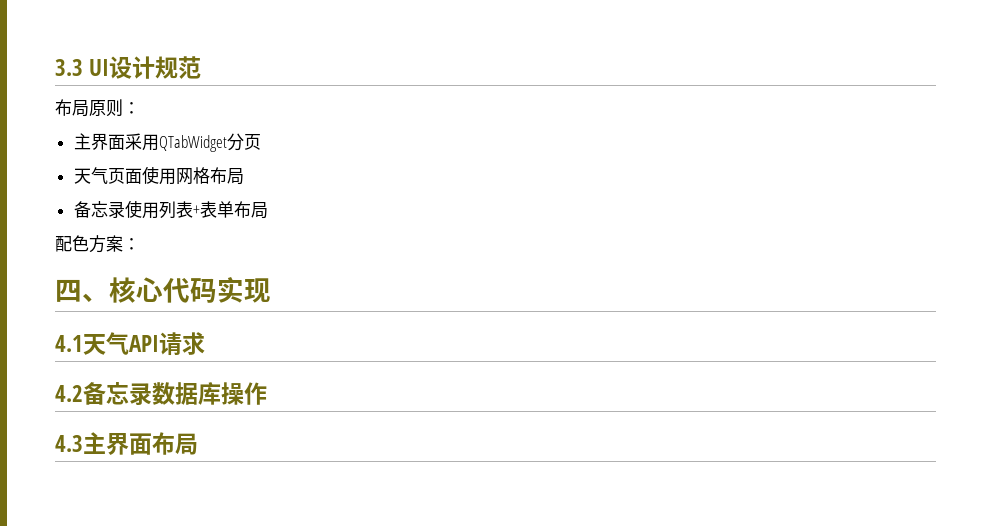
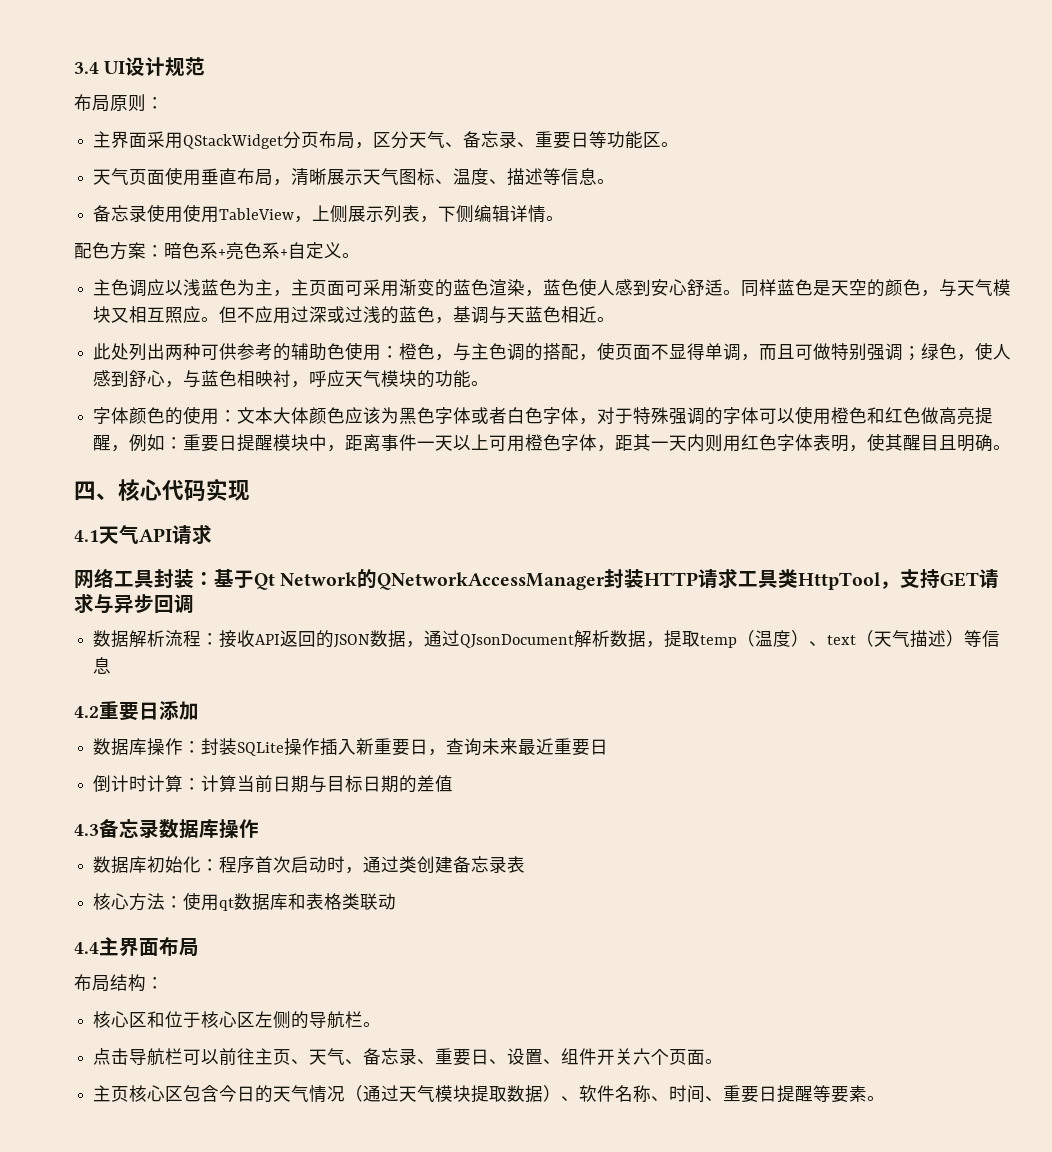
- 3.3 UI设计规范
+ 3.4 UI设计规范
- 主界面采用QTabWidget分页
+ 主界面采用QStackWidget分页布局，区分天气、备忘录、重要日等功能区。
- 天气页面使用网格布局
- 备忘录使用列表+表单布局
- 配色方案：
+ 天气页面使用垂直布局，清晰展示天气图标、温度、描述等信息。
+ 备忘录使用使用TableView，上侧展示列表，下侧编辑详情。
+ 配色方案：暗色系+亮色系+自定义。
+ 主色调应以浅蓝色为主，主页面可采用渐变的蓝色渲染，蓝色使人感到安心舒适。同样蓝色是天空的颜色，与天气模块又相互照应。但不应用过深或过浅的蓝色，基调与天蓝色相近。
+ 此处列出两种可供参考的辅助色使用：橙色，与主色调的搭配，使页面不显得单调，而且可做特别强调；绿色，使人感到舒心，与蓝色相映衬，呼应天气模块的功能。
+ 字体颜色的使用：文本大体颜色应该为黑色字体或者白色字体，对于特殊强调的字体可以使用橙色和红色做高亮提醒，例如：重要日提醒模块中，距离事件一天以上可用橙色字体，距其一天内则用红色字体表明，使其醒目且明确。
- 4.2备忘录数据库操作
- 4.3主界面布局
+ 网络工具封装：基于Qt Network的QNetworkAccessManager封装HTTP请求工具类HttpTool，支持GET请求与异步回调
+ 数据解析流程：接收API返回的JSON数据，通过QJsonDocument解析数据，提取temp（温度）、text（天气描述）等信息
+ 4.2重要日添加
+ 数据库操作：封装SQLite操作插入新重要日，查询未来最近重要日
+ 倒计时计算：计算当前日期与目标日期的差值
+ 4.3备忘录数据库操作
+ 数据库初始化：程序首次启动时，通过类创建备忘录表
+ 核心方法：使用qt数据库和表格类联动
+ 4.4主界面布局
+ 布局结构：
+ 核心区和位于核心区左侧的导航栏。
+ 点击导航栏可以前往主页、天气、备忘录、重要日、设置、组件开关六个页面。
+ 主页核心区包含今日的天气情况（通过天气模块提取数据）、软件名称、时间、重要日提醒等要素。

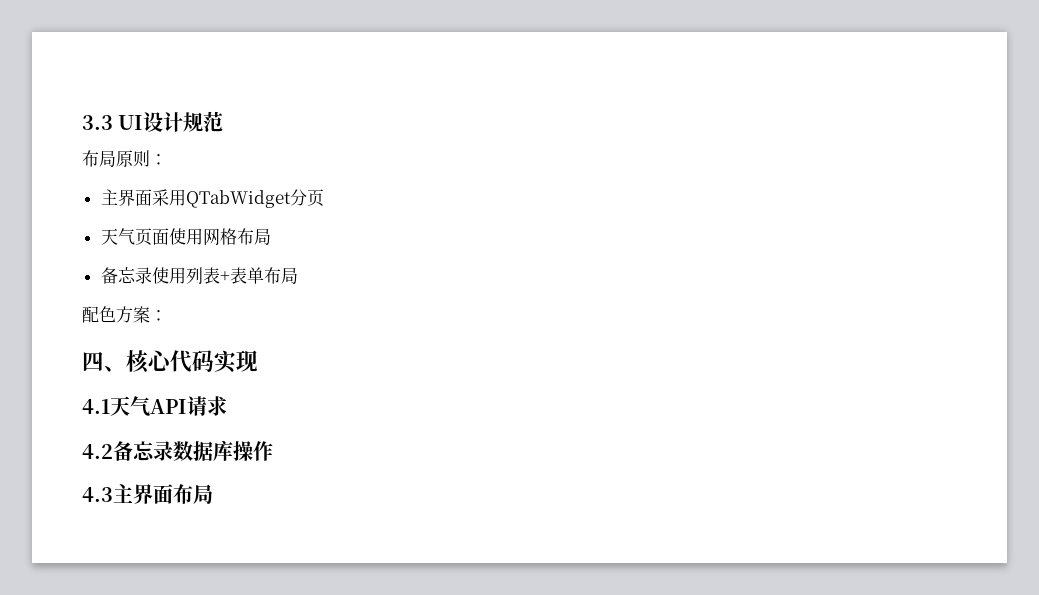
- 3.4 UI设计规范
+ 3.3 UI设计规范
- 主界面采用QStackWidget分页布局，区分天气、备忘录、重要日等功能区。
+ 主界面采用QTabWidget分页
- 天气页面使用垂直布局，清晰展示天气图标、温度、描述等信息。
- 备忘录使用使用TableView，上侧展示列表，下侧编辑详情。
- 配色方案：暗色系+亮色系+自定义。
- 主色调应以浅蓝色为主，主页面可采用渐变的蓝色渲染，蓝色使人感到安心舒适。同样蓝色是天空的颜色，与天气模块又相互照应。但不应用过深或过浅的蓝色，基调与天蓝色相近。
- 此处列出两种可供参考的辅助色使用：橙色，与主色调的搭配，使页面不显得单调，而且可做特别强调；绿色，使人感到舒心，与蓝色相映衬，呼应天气模块的功能。
- 字体颜色的使用：文本大体颜色应该为黑色字体或者白色字体，对于特殊强调的字体可以使用橙色和红色做高亮提醒，例如：重要日提醒模块中，距离事件一天以上可用橙色字体，距其一天内则用红色字体表明，使其醒目且明确。
+ 天气页面使用网格布局
+ 备忘录使用列表+表单布局
+ 配色方案：
- 网络工具封装：基于Qt Network的QNetworkAccessManager封装HTTP请求工具类HttpTool，支持GET请求与异步回调
- 数据解析流程：接收API返回的JSON数据，通过QJsonDocument解析数据，提取temp（温度）、text（天气描述）等信息
- 4.2重要日添加
- 数据库操作：封装SQLite操作插入新重要日，查询未来最近重要日
- 倒计时计算：计算当前日期与目标日期的差值
- 4.3备忘录数据库操作
- 数据库初始化：程序首次启动时，通过类创建备忘录表
- 核心方法：使用qt数据库和表格类联动
- 4.4主界面布局
- 布局结构：
- 核心区和位于核心区左侧的导航栏。
- 点击导航栏可以前往主页、天气、备忘录、重要日、设置、组件开关六个页面。
- 主页核心区包含今日的天气情况（通过天气模块提取数据）、软件名称、时间、重要日提醒等要素。
+ 4.2备忘录数据库操作
+ 4.3主界面布局

